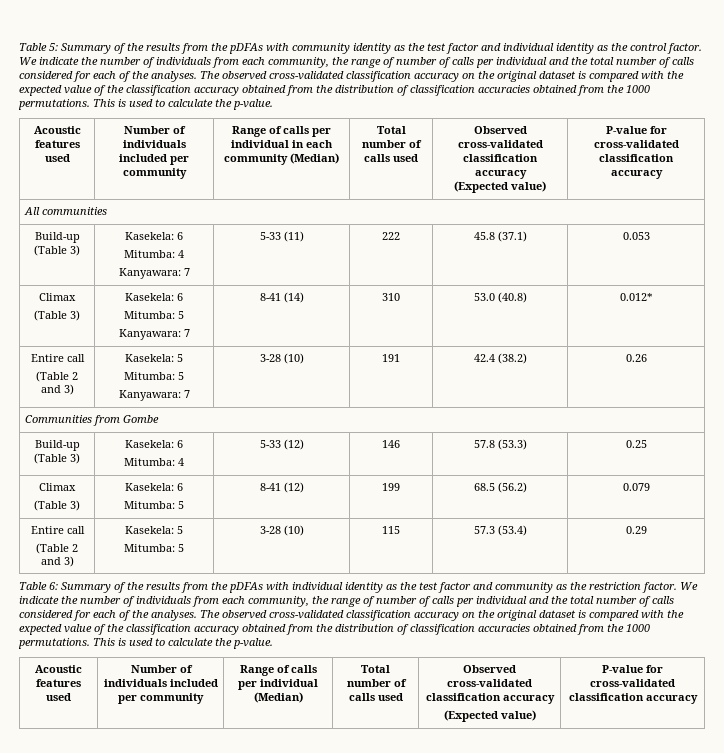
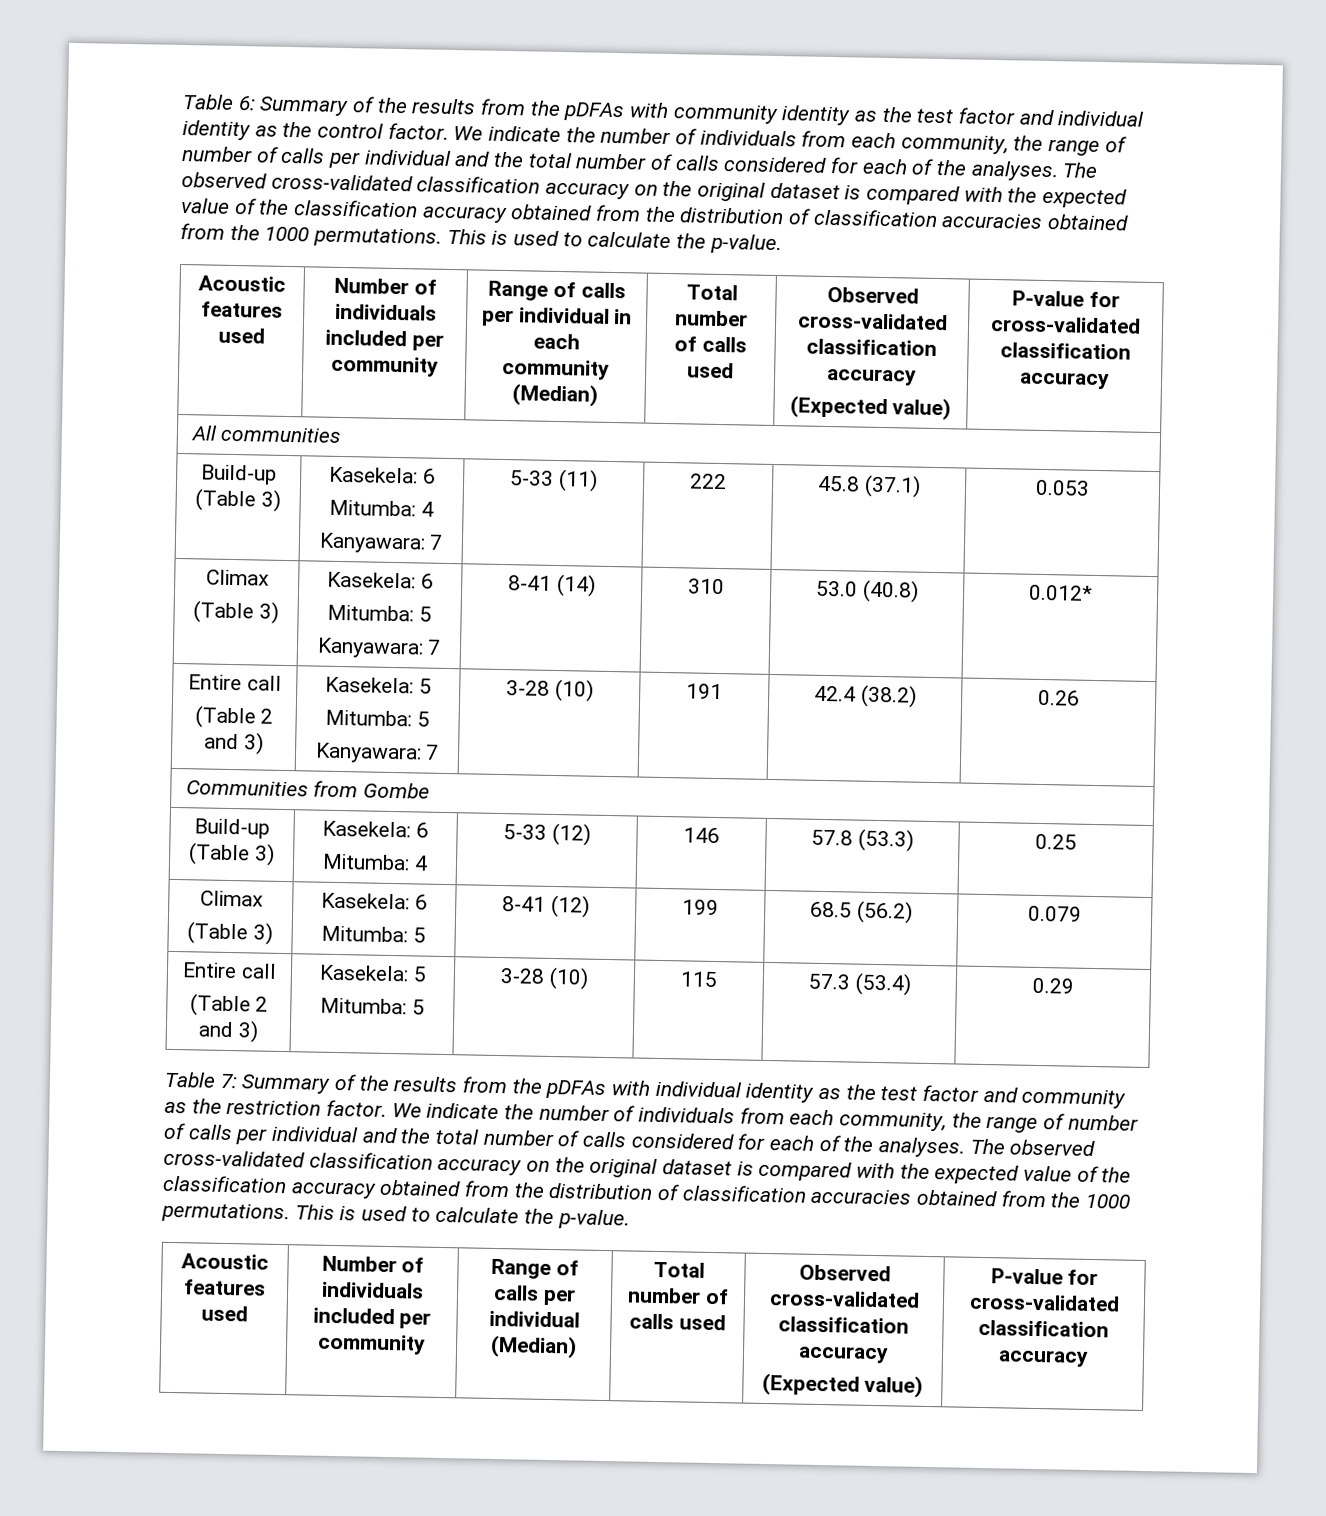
- Table 5: Summary of the results from the pDFAs with community identity as the test factor and individual identity as the control factor.
+ Table 6: Summary of the results from the pDFAs with community identity as the test factor and individual identity as the control factor.
- Table 6: Summary of the results from the pDFAs with individual identity as the test factor and community as the restriction factor.
+ Table 7: Summary of the results from the pDFAs with individual identity as the test factor and community as the restriction factor.

